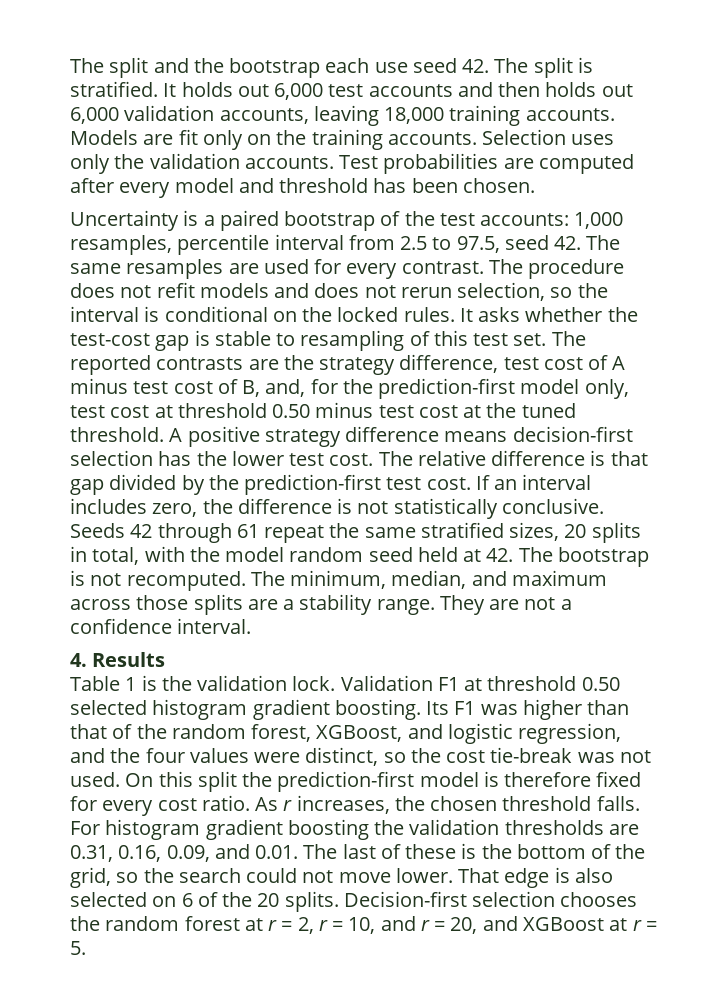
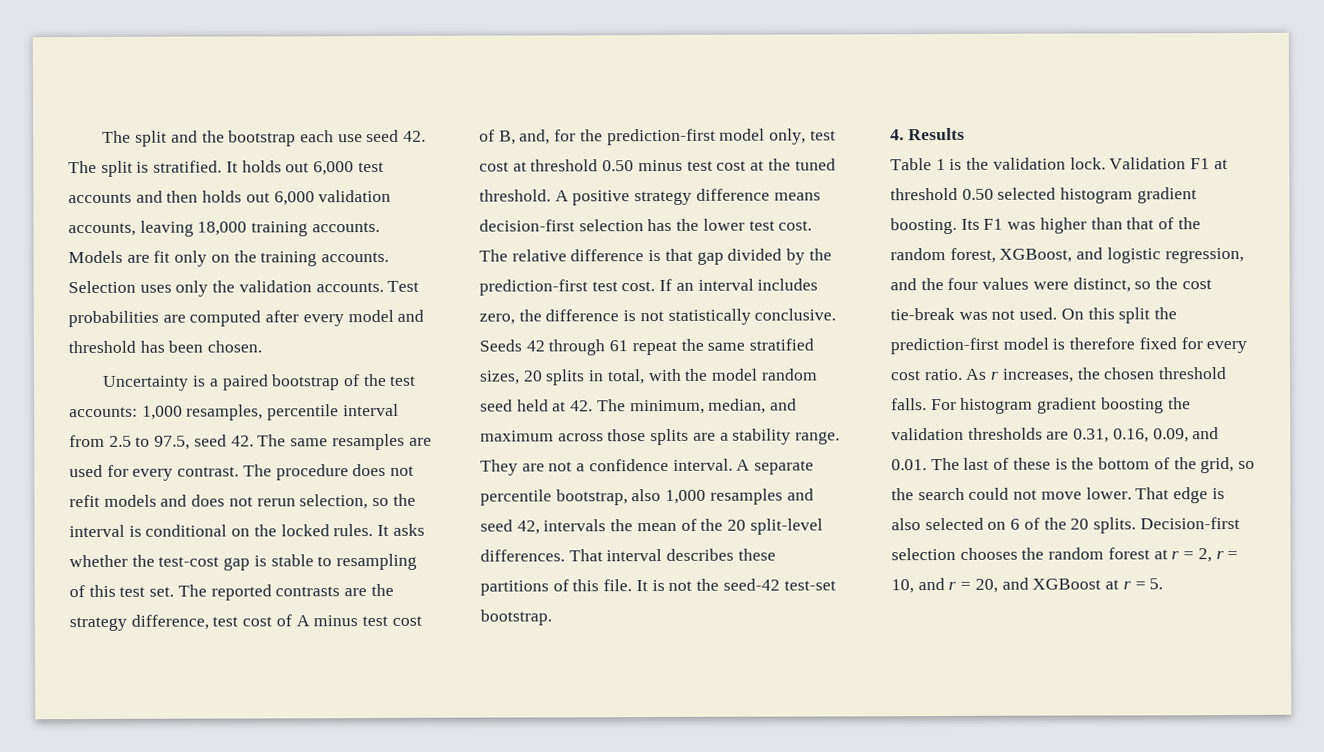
- Seeds 42 through 61 repeat the same stratified sizes, 20 splits in total, with the model random seed held at 42. The bootstrap is not recomputed. The minimum, median, and maximum across those splits are a stability range.
+ Seeds 42 through 61 repeat the same stratified sizes, 20 splits in total, with the model random seed held at 42. The minimum, median, and maximum across those splits are a stability range.
+ A separate percentile bootstrap, also 1,000 resamples and seed 42, intervals the mean of the 20 split-level differences. That interval describes these partitions of this file. It is not the seed-42 test-set bootstrap.

